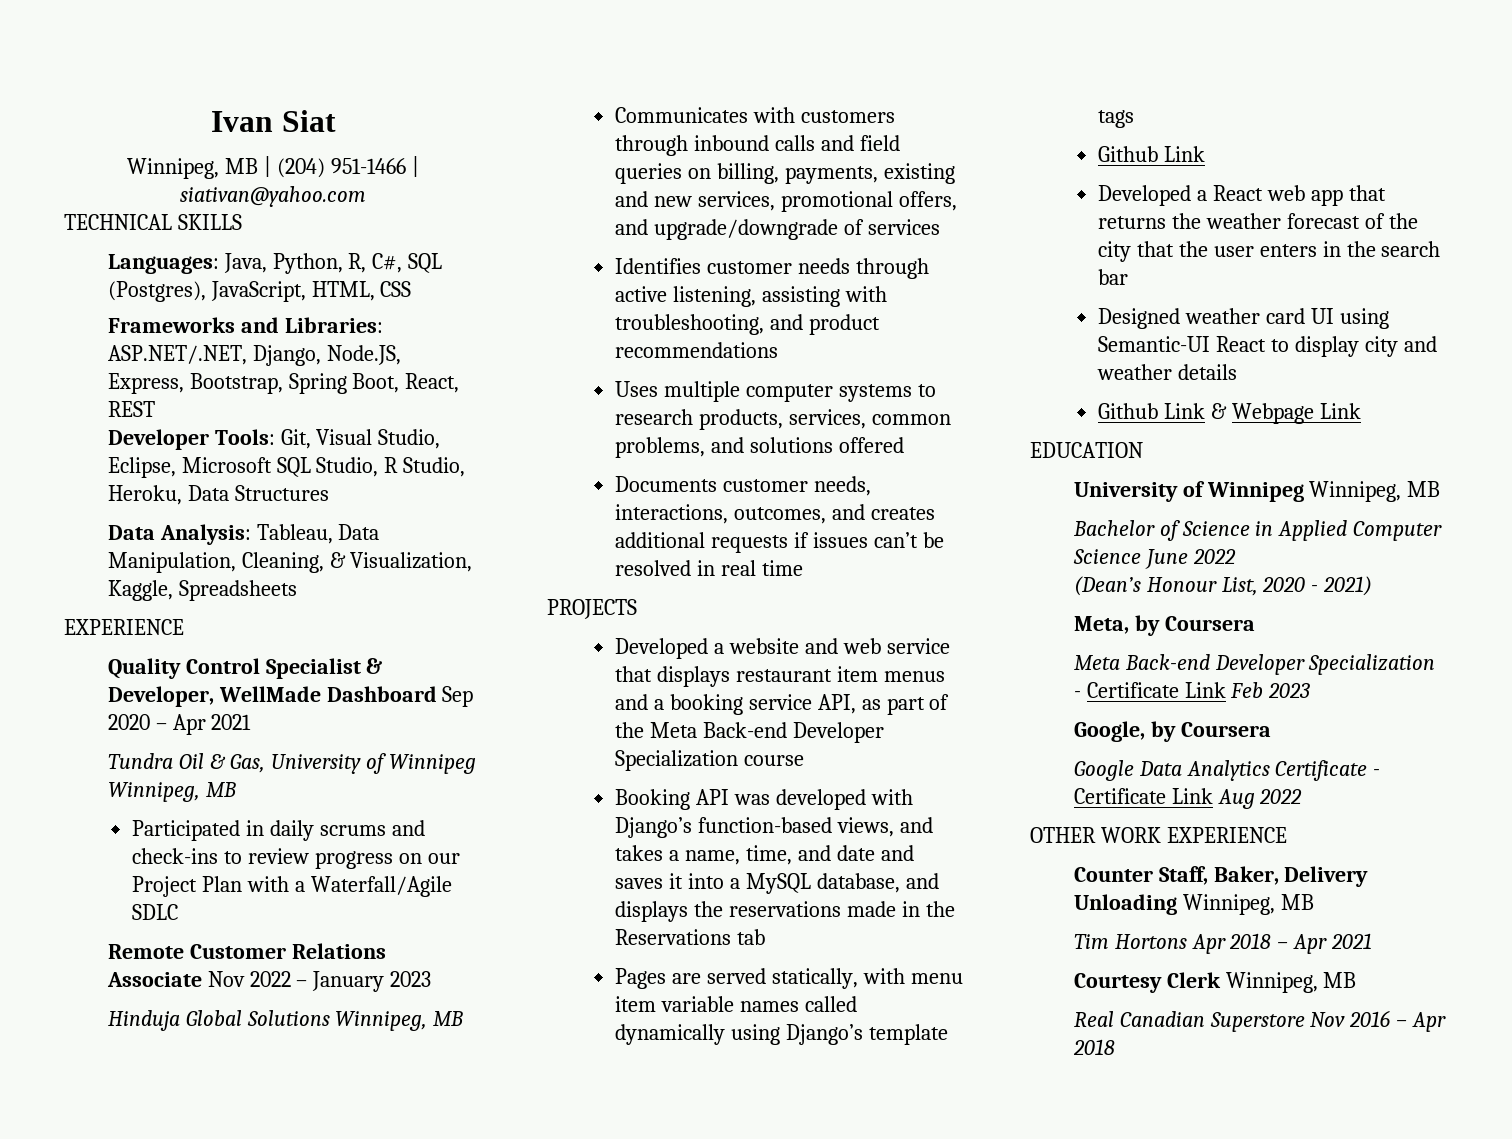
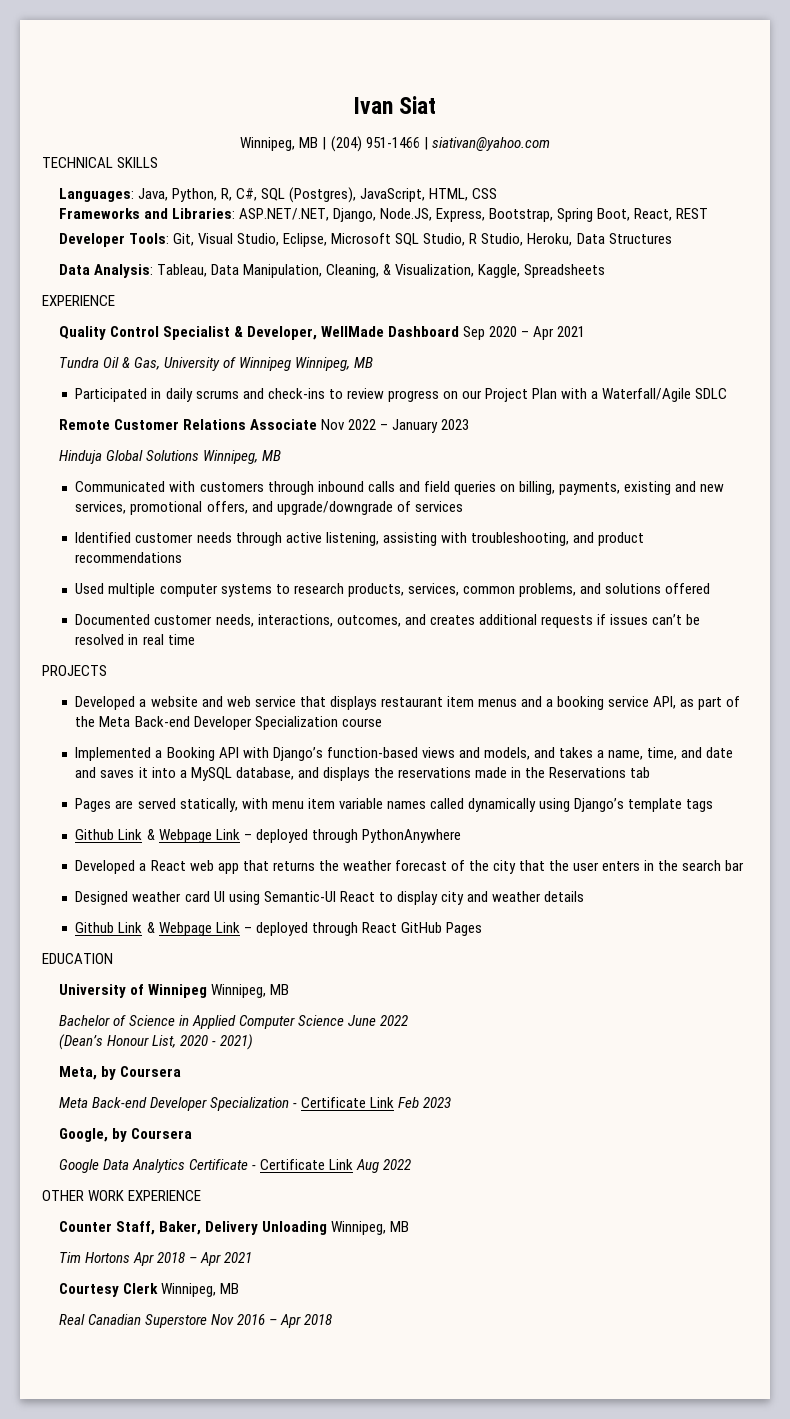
- Communicates with customers through inbound calls and field queries on billing, payments, existing and new services, promotional offers, and upgrade/downgrade of services
+ Communicated with customers through inbound calls and field queries on billing, payments, existing and new services, promotional offers, and upgrade/downgrade of services
- Identifies customer needs through active listening, assisting with troubleshooting, and product recommendations
+ Identified customer needs through active listening, assisting with troubleshooting, and product recommendations
- Uses multiple computer systems to research products, services, common problems, and solutions offered
+ Used multiple computer systems to research products, services, common problems, and solutions offered
- Documents customer needs, interactions, outcomes, and creates additional requests if issues can’t be resolved in real time
+ Documented customer needs, interactions, outcomes, and creates additional requests if issues can’t be resolved in real time
- Booking API was developed with Django’s function-based views, and takes a name, time, and date and saves it into a MySQL database, and displays the reservations made in the Reservations tab
+ Implemented a Booking API with Django’s function-based views and models, and takes a name, time, and date and saves it into a MySQL database, and displays the reservations made in the Reservations tab
  Pages are served statically, with menu item variable names called dynamically using Django’s template tags
- Github Link
+ Github Link & Webpage Link – deployed through PythonAnywhere
- Github Link & Webpage Link
+ Github Link & Webpage Link – deployed through React GitHub Pages

